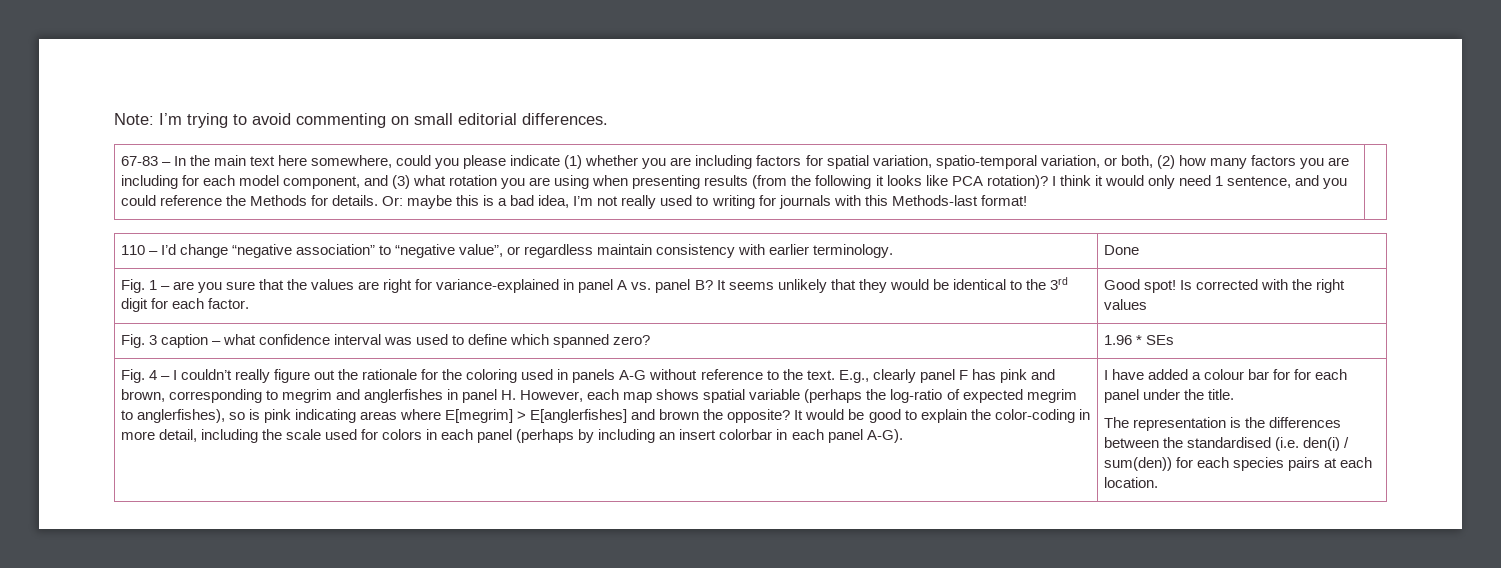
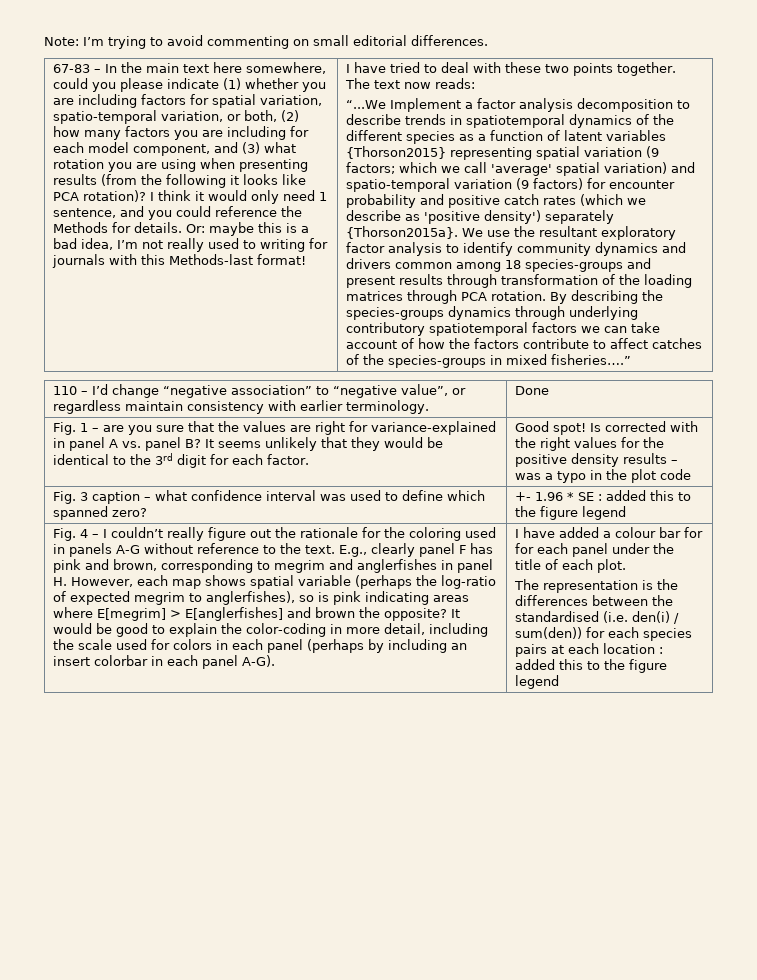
+ I have tried to deal with these two points together. The text now reads:
+ “...We Implement a factor analysis decomposition to describe trends in spatiotemporal dynamics of the different species as a function of latent variables {Thorson2015} representing spatial variation (9 factors; which we call 'average' spatial variation) and spatio-temporal variation (9 factors) for encounter probability and positive catch rates (which we describe as 'positive density') separately {Thorson2015a}. We use the resultant exploratory factor analysis to identify community dynamics and drivers common among 18 species-groups and present results through transformation of the loading matrices through PCA rotation. By describing the species-groups dynamics through underlying contributory spatiotemporal factors we can take account of how the factors contribute to affect catches of the species-groups in mixed fisheries….”
- Is corrected with the right values
+ Is corrected with the right values for the positive density results – was a typo in the plot code
- Fig. 3 caption – what confidence interval was used to define which spanned zero? | 1.96 * SEs
+ Fig. 3 caption – what confidence interval was used to define which spanned zero? | +- 1.96 * SE : added this to the figure legend
- I have added a colour bar for for each panel under the title.
+ I have added a colour bar for for each panel under the title of each plot.
- The representation is the differences between the standardised (i.e. den(i) / sum(den)) for each species pairs at each location.
+ The representation is the differences between the standardised (i.e. den(i) / sum(den)) for each species pairs at each location : added this to the figure legend

